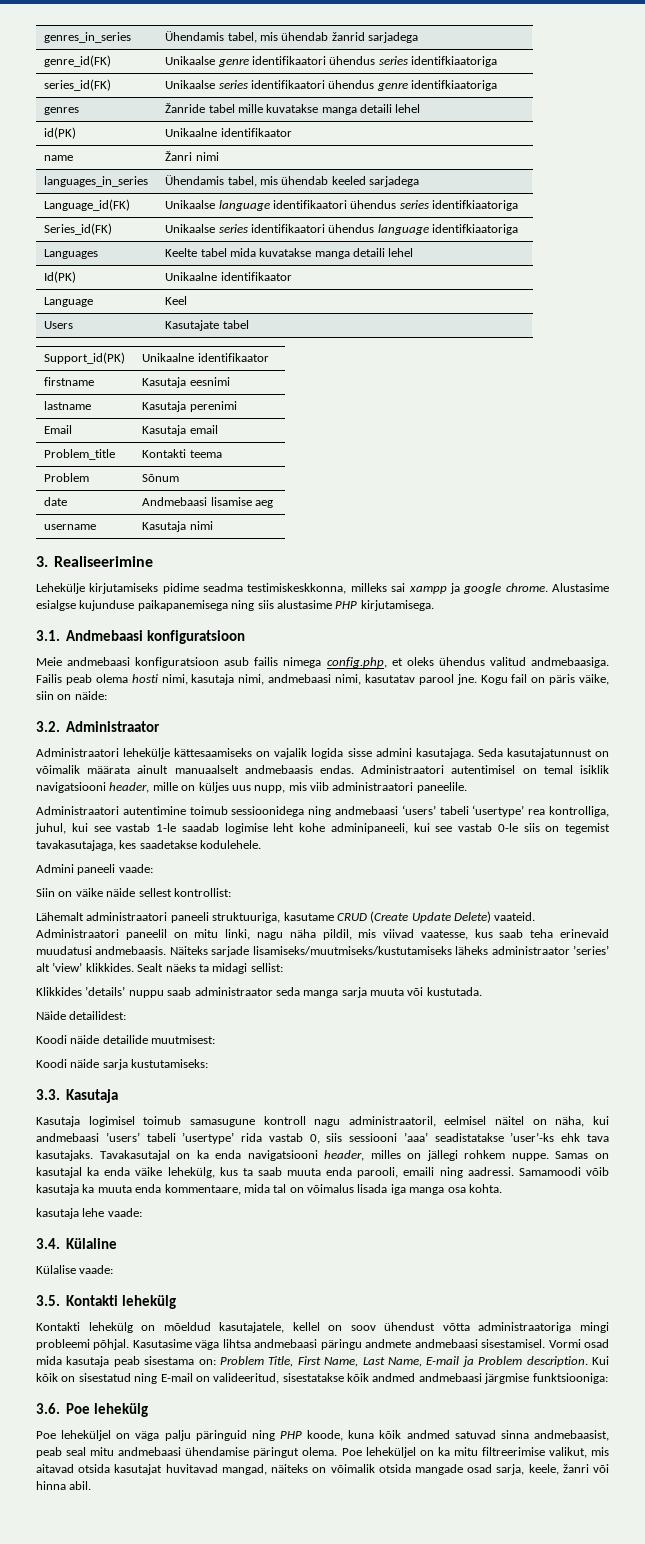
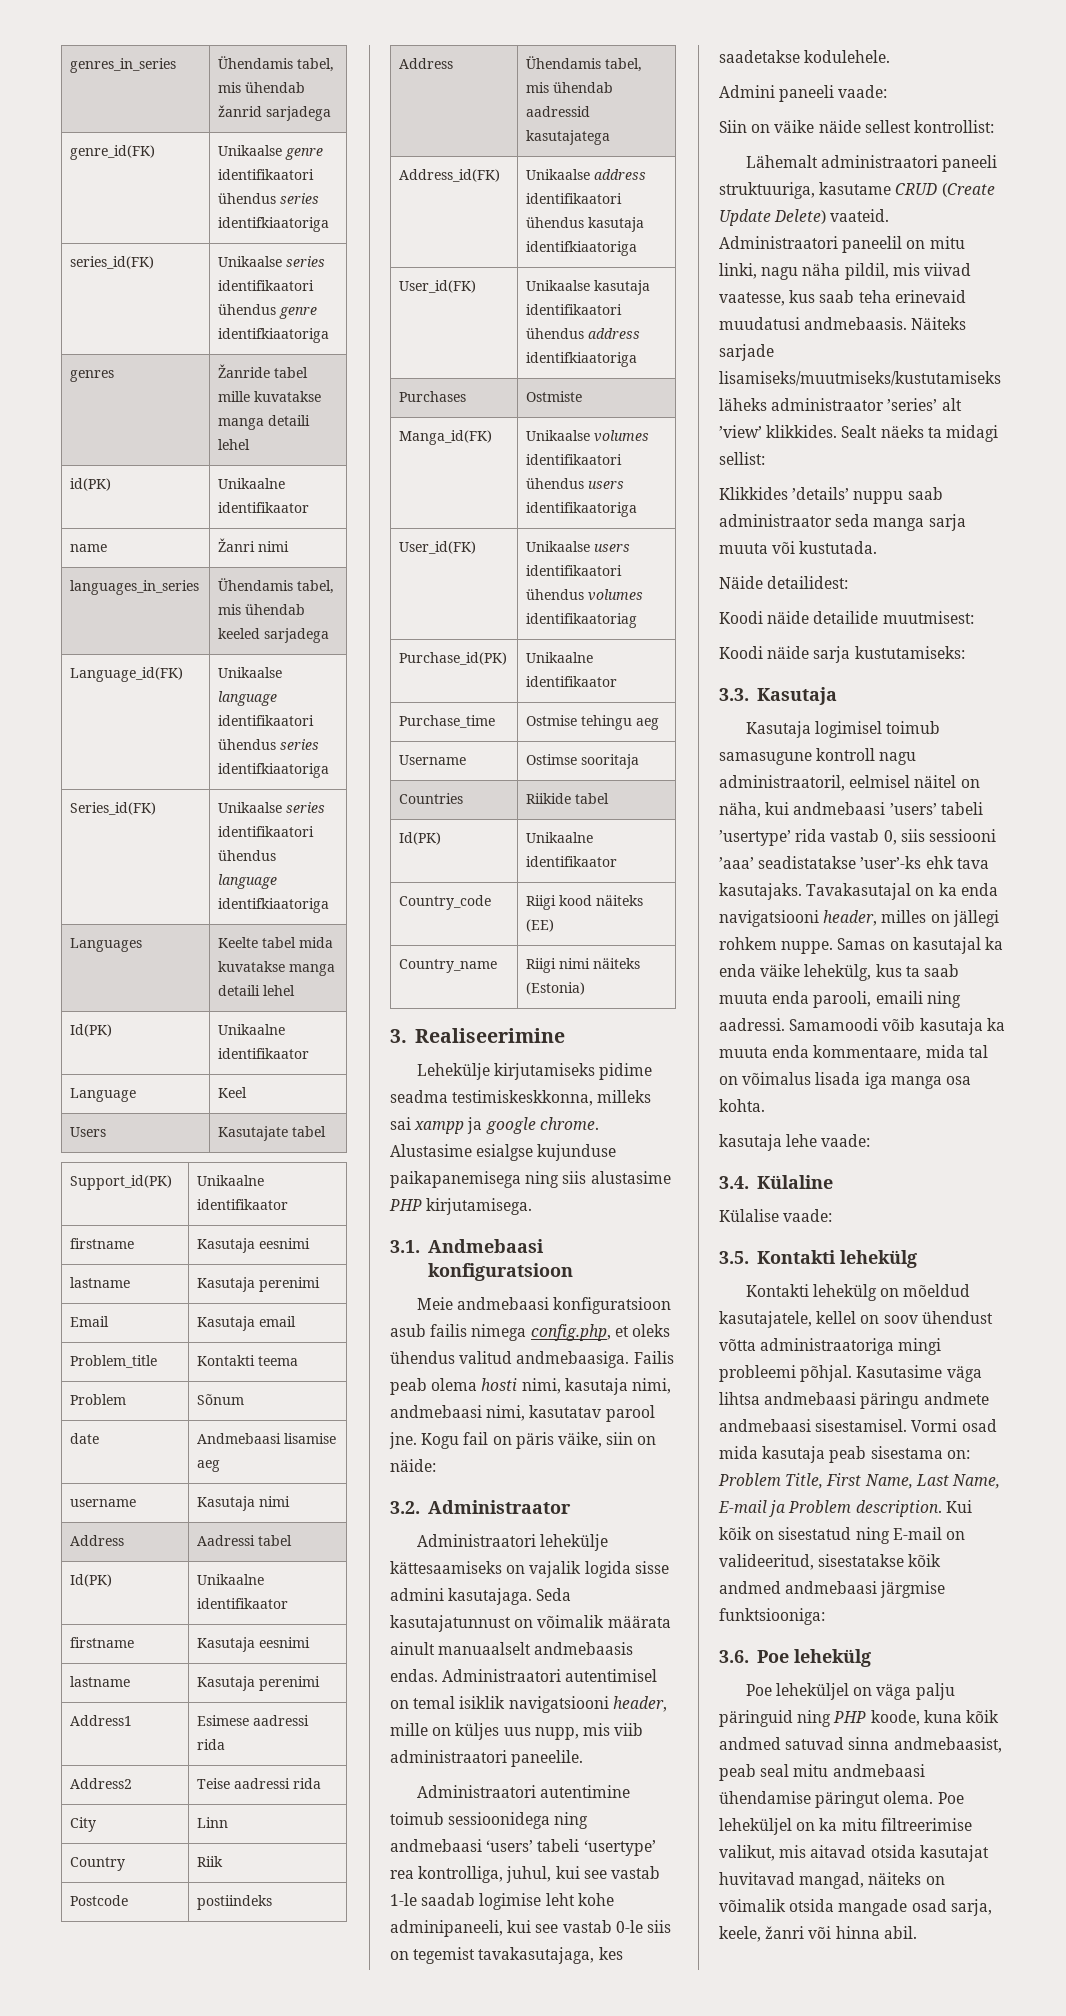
+ Address | Aadressi tabel
+ Id(PK) | Unikaalne identifikaator
+ firstname | Kasutaja eesnimi
+ lastname | Kasutaja perenimi
+ Address1 | Esimese aadressi rida
+ Address2 | Teise aadressi rida
+ City | Linn
+ Country | Riik
+ Postcode | postiindeks
+ Address | Ühendamis tabel, mis ühendab aadressid kasutajatega
+ Address_id(FK) | Unikaalse address identifikaatori ühendus kasutaja identifkiaatoriga
+ User_id(FK) | Unikaalse kasutaja identifikaatori ühendus address identifkiaatoriga
+ Purchases | Ostmiste
+ Manga_id(FK) | Unikaalse volumes identifikaatori ühendus users identifikaatoriga
+ User_id(FK) | Unikaalse users identifikaatori ühendus volumes identifikaatoriag
+ Purchase_id(PK) | Unikaalne identifikaator
+ Purchase_time | Ostmise tehingu aeg
+ Username | Ostimse sooritaja
+ Countries | Riikide tabel
+ Id(PK) | Unikaalne identifikaator
+ Country_code | Riigi kood näiteks (EE)
+ Country_name | Riigi nimi näiteks (Estonia)

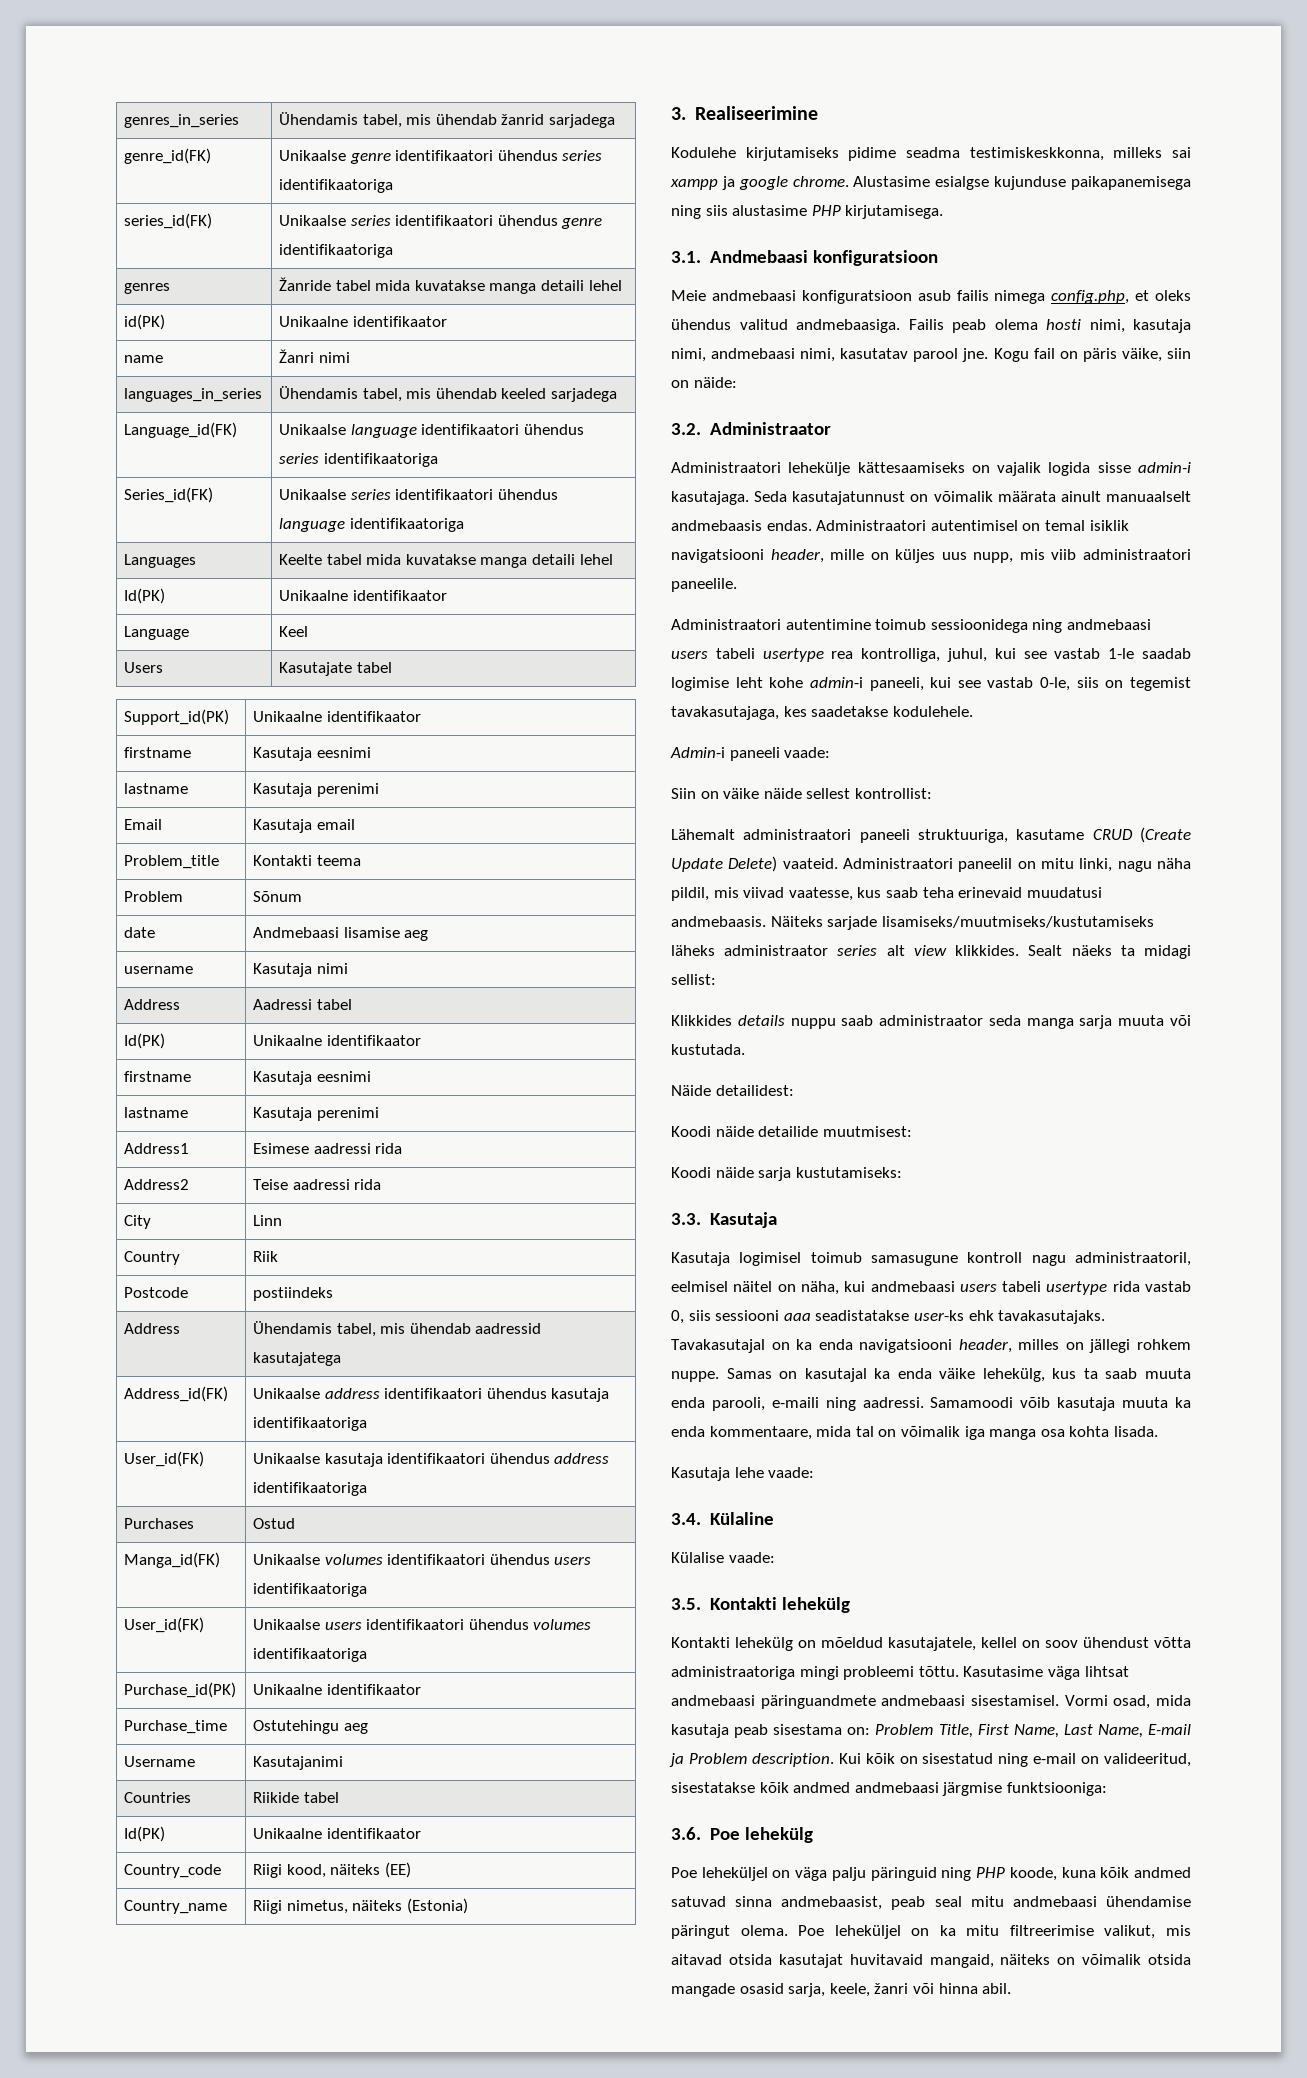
- genre_id(FK) | Unikaalse genre identifikaatori ühendus series identifkiaatoriga
+ genre_id(FK) | Unikaalse genre identifikaatori ühendus series identifikaatoriga
- series_id(FK) | Unikaalse series identifikaatori ühendus genre identifkiaatoriga
+ series_id(FK) | Unikaalse series identifikaatori ühendus genre identifikaatoriga
- genres | Žanride tabel mille kuvatakse manga detaili lehel
+ genres | Žanride tabel mida kuvatakse manga detaili lehel
- Language_id(FK) | Unikaalse language identifikaatori ühendus series identifkiaatoriga
+ Language_id(FK) | Unikaalse language identifikaatori ühendus series identifikaatoriga
- Series_id(FK) | Unikaalse series identifikaatori ühendus language identifkiaatoriga
+ Series_id(FK) | Unikaalse series identifikaatori ühendus language identifikaatoriga
- Address_id(FK) | Unikaalse address identifikaatori ühendus kasutaja identifkiaatoriga
+ Address_id(FK) | Unikaalse address identifikaatori ühendus kasutaja identifikaatoriga
- User_id(FK) | Unikaalse kasutaja identifikaatori ühendus address identifkiaatoriga
+ User_id(FK) | Unikaalse kasutaja identifikaatori ühendus address identifikaatoriga
- Purchases | Ostmiste
+ Purchases | Ostud
- User_id(FK) | Unikaalse users identifikaatori ühendus volumes identifikaatoriag
+ User_id(FK) | Unikaalse users identifikaatori ühendus volumes identifikaatoriga
- Purchase_time | Ostmise tehingu aeg
+ Purchase_time | Ostutehingu aeg
- Username | Ostimse sooritaja
+ Username | Kasutajanimi
- Country_code | Riigi kood näiteks (EE)
+ Country_code | Riigi kood, näiteks (EE)
- Country_name | Riigi nimi näiteks (Estonia)
+ Country_name | Riigi nimetus, näiteks (Estonia)
- Lehekülje kirjutamiseks pidime seadma testimiskeskkonna, milleks sai xampp ja google chrome.
+ Kodulehe kirjutamiseks pidime seadma testimiskeskkonna, milleks sai xampp ja google chrome.
- Administraatori lehekülje kättesaamiseks on vajalik logida sisse admini kasutajaga.
+ Administraatori lehekülje kättesaamiseks on vajalik logida sisse admin-i kasutajaga.
- Administraatori autentimine toimub sessioonidega ning andmebaasi ‘users’ tabeli ‘usertype’ rea kontrolliga, juhul, kui see vastab 1-le saadab logimise leht kohe adminipaneeli, kui see vastab 0-le siis on tegemist tavakasutajaga, kes saadetakse kodulehele.
+ Administraatori autentimine toimub sessioonidega ning andmebaasi users tabeli usertype rea kontrolliga, juhul, kui see vastab 1-le saadab logimise leht kohe admin-i paneeli, kui see vastab 0-le, siis on tegemist tavakasutajaga, kes saadetakse kodulehele.
- Admini paneeli vaade:
+ Admin-i paneeli vaade:
- Näiteks sarjade lisamiseks/muutmiseks/kustutamiseks läheks administraator ’series’ alt ’view’ klikkides.
+ Näiteks sarjade lisamiseks/muutmiseks/kustutamiseks läheks administraator series alt view klikkides.
- Klikkides ’details’ nuppu saab administraator seda manga sarja muuta või kustutada.
+ Klikkides details nuppu saab administraator seda manga sarja muuta või kustutada.
- Kasutaja logimisel toimub samasugune kontroll nagu administraatoril, eelmisel näitel on näha, kui andmebaasi ’users’ tabeli ’usertype’ rida vastab 0, siis sessiooni ’aaa’ seadistatakse ’user’-ks ehk tava kasutajaks.
+ Kasutaja logimisel toimub samasugune kontroll nagu administraatoril, eelmisel näitel on näha, kui andmebaasi users tabeli usertype rida vastab 0, siis sessiooni aaa seadistatakse user-ks ehk tavakasutajaks.
- Samas on kasutajal ka enda väike lehekülg, kus ta saab muuta enda parooli, emaili ning aadressi.
+ Samas on kasutajal ka enda väike lehekülg, kus ta saab muuta enda parooli, e-maili ning aadressi.
- Samamoodi võib kasutaja ka muuta enda kommentaare, mida tal on võimalus lisada iga manga osa kohta.
- kasutaja lehe vaade:
+ Samamoodi võib kasutaja muuta ka enda kommentaare, mida tal on võimalik iga manga osa kohta lisada.
+ Kasutaja lehe vaade:
- Kontakti lehekülg on mõeldud kasutajatele, kellel on soov ühendust võtta administraatoriga mingi probleemi põhjal.
+ Kontakti lehekülg on mõeldud kasutajatele, kellel on soov ühendust võtta administraatoriga mingi probleemi tõttu.
- Kasutasime väga lihtsa andmebaasi päringu andmete andmebaasi sisestamisel.
+ Kasutasime väga lihtsat andmebaasi päringuandmete andmebaasi sisestamisel.
- Vormi osad mida kasutaja peab sisestama on: Problem Title, First Name, Last Name, E-mail ja Problem description.
+ Vormi osad, mida kasutaja peab sisestama on: Problem Title, First Name, Last Name, E-mail ja Problem description.
- Kui kõik on sisestatud ning E-mail on valideeritud, sisestatakse kõik andmed andmebaasi järgmise funktsiooniga:
+ Kui kõik on sisestatud ning e-mail on valideeritud, sisestatakse kõik andmed andmebaasi järgmise funktsiooniga:
- Poe leheküljel on ka mitu filtreerimise valikut, mis aitavad otsida kasutajat huvitavad mangad, näiteks on võimalik otsida mangade osad sarja, keele, žanri või hinna abil.
+ Poe leheküljel on ka mitu filtreerimise valikut, mis aitavad otsida kasutajat huvitavaid mangaid, näiteks on võimalik otsida mangade osasid sarja, keele, žanri või hinna abil.

